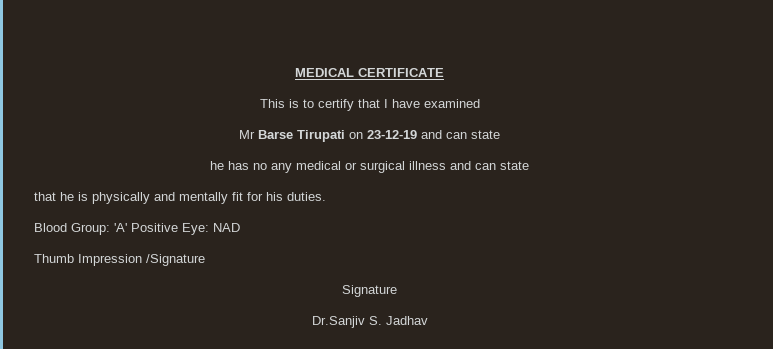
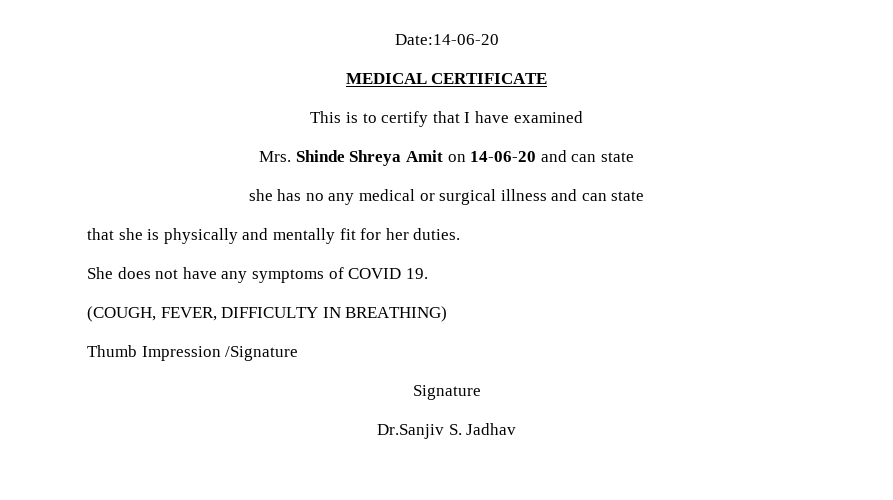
+ Date:14-06-20
- Mr Barse Tirupati on 23-12-19 and can state
- he has no any medical or surgical illness and can state
+ Mrs. Shinde Shreya Amit on 14-06-20 and can state
+ she has no any medical or surgical illness and can state
- that he is physically and mentally fit for his duties.
+ that she is physically and mentally fit for her duties.
- Blood Group: 'A' Positive Eye: NAD
+ She does not have any symptoms of COVID 19.
+ (COUGH, FEVER, DIFFICULTY IN BREATHING)

